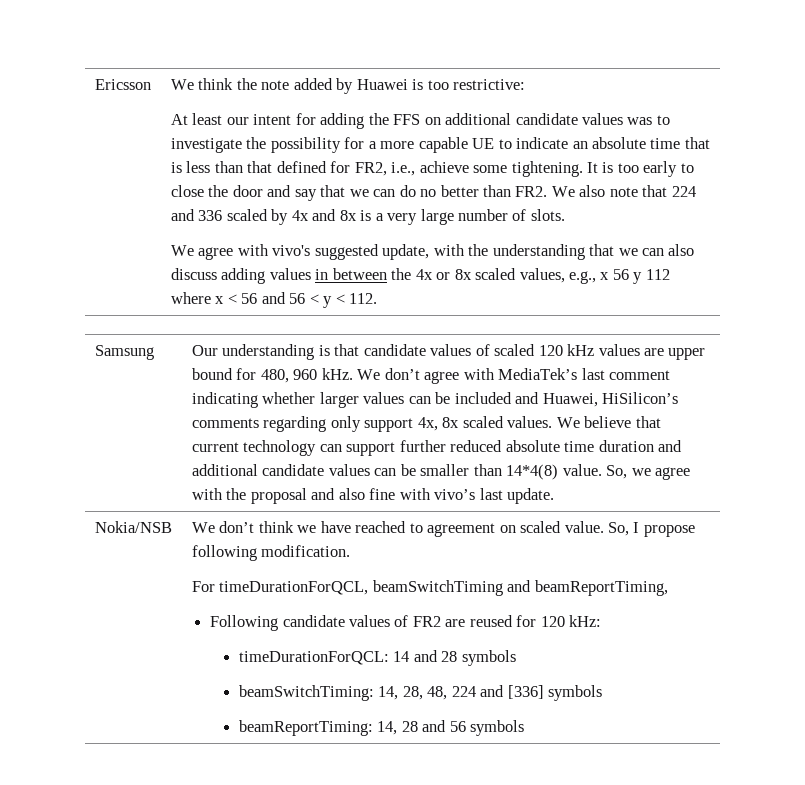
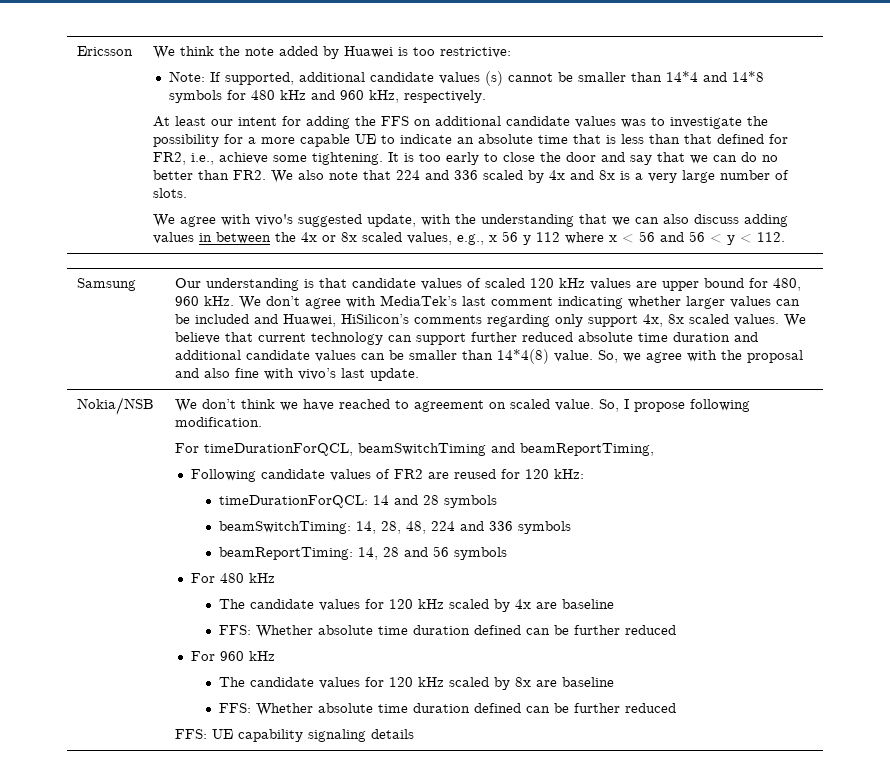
+ Note: If supported, additional candidate values (s) cannot be smaller than 14*4 and 14*8 symbols for 480 kHz and 960 kHz, respectively.
- beamSwitchTiming: 14, 28, 48, 224 and [336] symbols
+ beamSwitchTiming: 14, 28, 48, 224 and 336 symbols
+ For 480 kHz
+ The candidate values for 120 kHz scaled by 4x are baseline
+ FFS: Whether absolute time duration defined can be further reduced
+ For 960 kHz
+ The candidate values for 120 kHz scaled by 8x are baseline
+ FFS: Whether absolute time duration defined can be further reduced
+ FFS: UE capability signaling details

